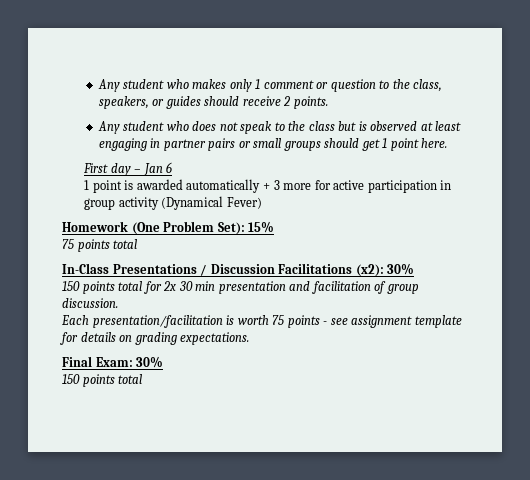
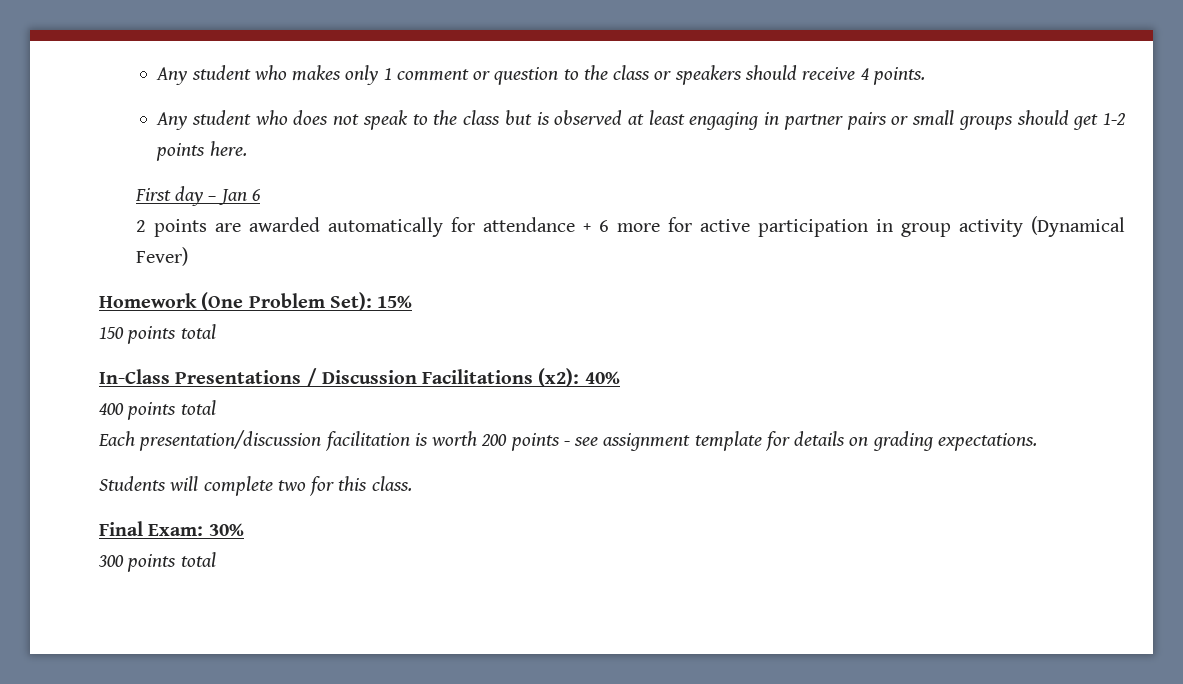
- Any student who makes only 1 comment or question to the class, speakers, or guides should receive 2 points.
+ Any student who makes only 1 comment or question to the class or speakers should receive 4 points.
- Any student who does not speak to the class but is observed at least engaging in partner pairs or small groups should get 1 point here.
+ Any student who does not speak to the class but is observed at least engaging in partner pairs or small groups should get 1-2 points here.
- 1 point is awarded automatically + 3 more for active participation in group activity (Dynamical Fever)
+ 2 points are awarded automatically for attendance + 6 more for active participation in group activity (Dynamical Fever)
- 75 points total
+ 150 points total
- In-Class Presentations / Discussion Facilitations (x2): 30%
- 150 points total for 2x 30 min presentation and facilitation of group discussion.
+ In-Class Presentations / Discussion Facilitations (x2): 40%
+ 400 points total
- Each presentation/facilitation is worth 75 points - see assignment template for details on grading expectations.
+ Each presentation/discussion facilitation is worth 200 points - see assignment template for details on grading expectations.
+ Students will complete two for this class.
  Final Exam: 30%
- 150 points total
+ 300 points total

